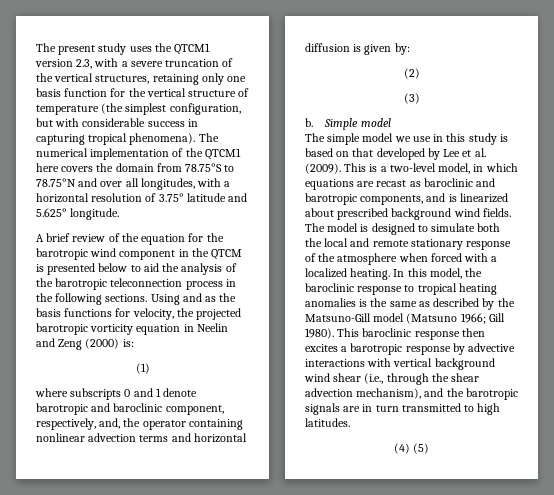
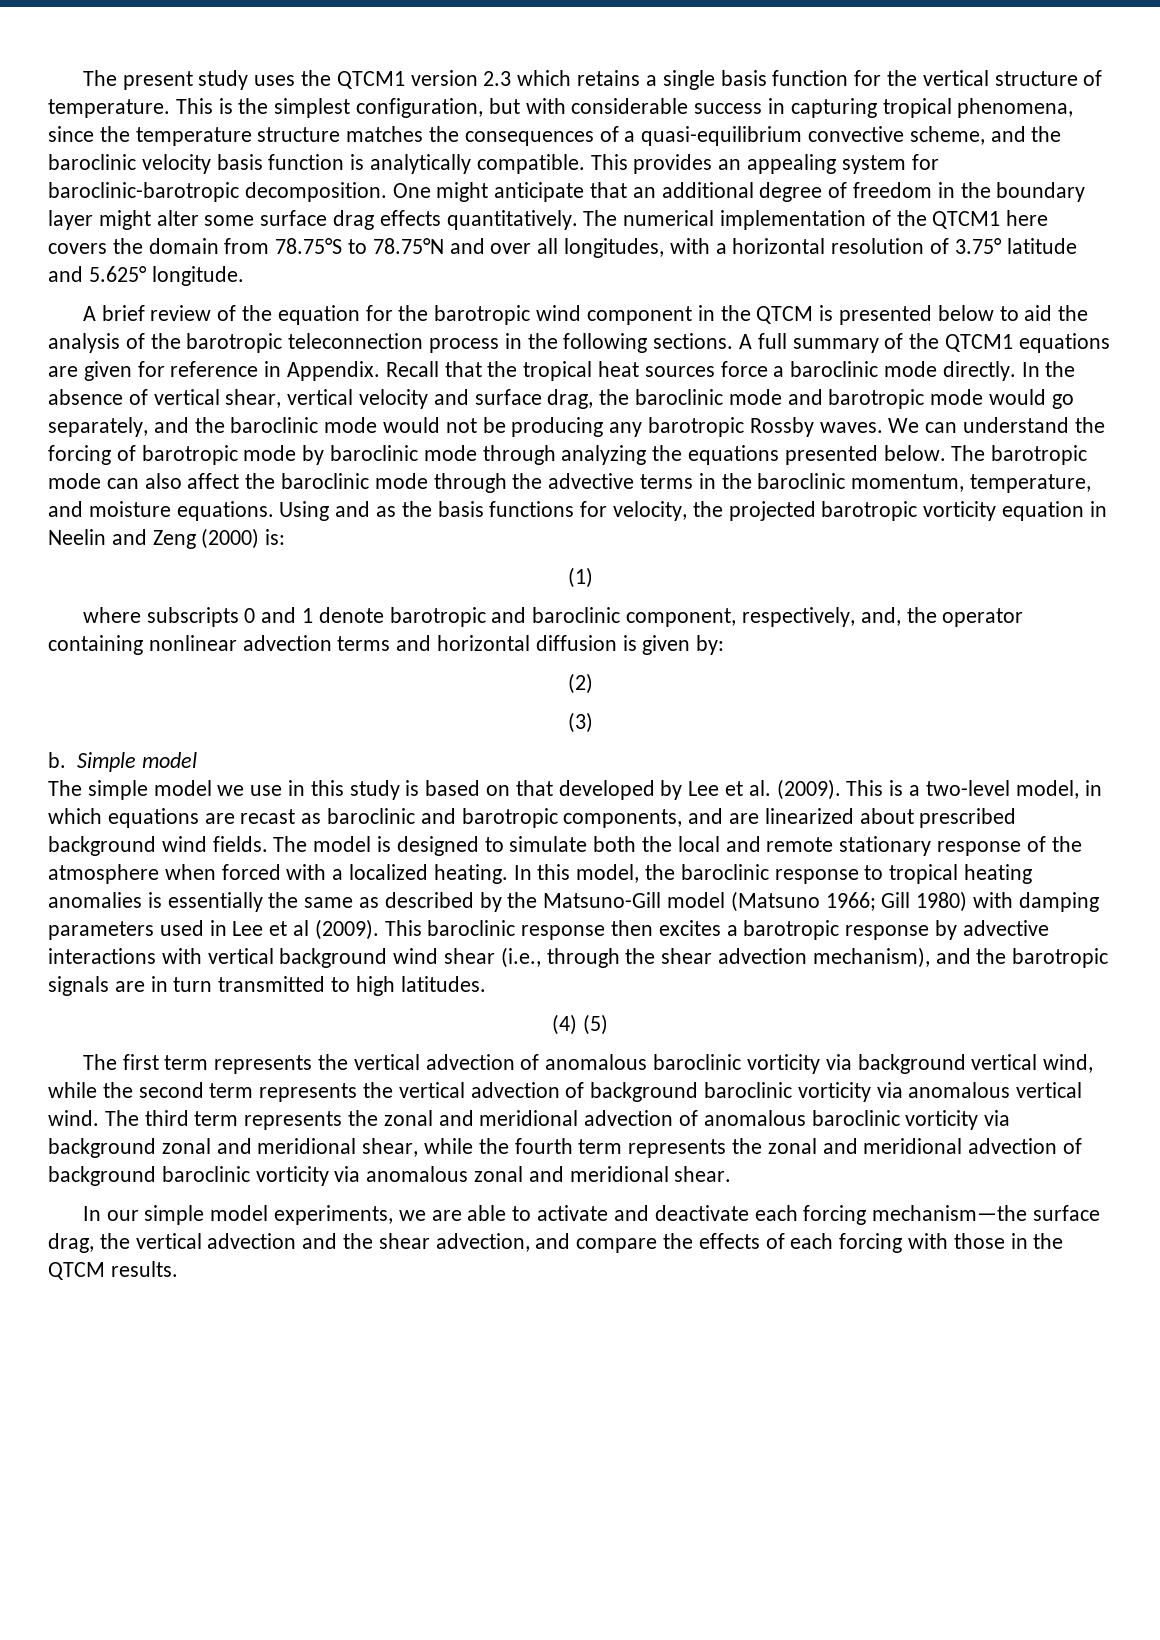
- The present study uses the QTCM1 version 2.3, with a severe truncation of the vertical structures, retaining only one basis function for the vertical structure of temperature (the simplest configuration, but with considerable success in capturing tropical phenomena).
+ The present study uses the QTCM1 version 2.3 which retains a single basis function for the vertical structure of temperature. This is the simplest configuration, but with considerable success in capturing tropical phenomena, since the temperature structure matches the consequences of a quasi-equilibrium convective scheme, and the baroclinic velocity basis function is analytically compatible. This provides an appealing system for baroclinic-barotropic decomposition. One might anticipate that an additional degree of freedom in the boundary layer might alter some surface drag effects quantitatively.
+ A full summary of the QTCM1 equations are given for reference in Appendix. Recall that the tropical heat sources force a baroclinic mode directly. In the absence of vertical shear, vertical velocity and surface drag, the baroclinic mode and barotropic mode would go separately, and the baroclinic mode would not be producing any barotropic Rossby waves. We can understand the forcing of barotropic mode by baroclinic mode through analyzing the equations presented below. The barotropic mode can also affect the baroclinic mode through the advective terms in the baroclinic momentum, temperature, and moisture equations.
- This is a two-level model, in which equations are recast as baroclinic and barotropic components, and is linearized about prescribed background wind fields.
+ This is a two-level model, in which equations are recast as baroclinic and barotropic components, and are linearized about prescribed background wind fields.
- In this model, the baroclinic response to tropical heating anomalies is the same as described by the Matsuno-Gill model (Matsuno 1966; Gill 1980).
+ In this model, the baroclinic response to tropical heating anomalies is essentially the same as described by the Matsuno-Gill model (Matsuno 1966; Gill 1980) with damping parameters used in Lee et al (2009).
+ The first term represents the vertical advection of anomalous baroclinic vorticity via background vertical wind, while the second term represents the vertical advection of background baroclinic vorticity via anomalous vertical wind. The third term represents the zonal and meridional advection of anomalous baroclinic vorticity via background zonal and meridional shear, while the fourth term represents the zonal and meridional advection of background baroclinic vorticity via anomalous zonal and meridional shear.
+ In our simple model experiments, we are able to activate and deactivate each forcing mechanism—the surface drag, the vertical advection and the shear advection, and compare the effects of each forcing with those in the QTCM results.

